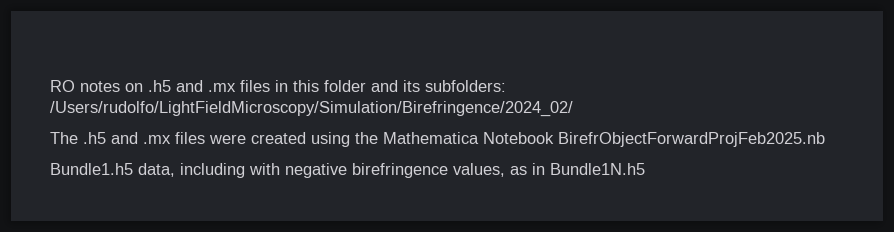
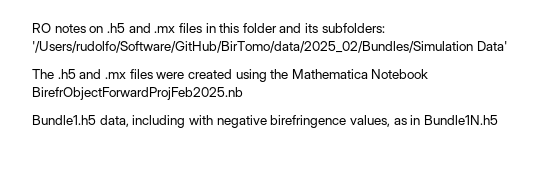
- RO notes on .h5 and .mx files in this folder and its subfolders: /Users/rudolfo/LightFieldMicroscopy/Simulation/Birefringence/2024_02/
+ RO notes on .h5 and .mx files in this folder and its subfolders: '/Users/rudolfo/Software/GitHub/BirTomo/data/2025_02/Bundles/Simulation Data'

